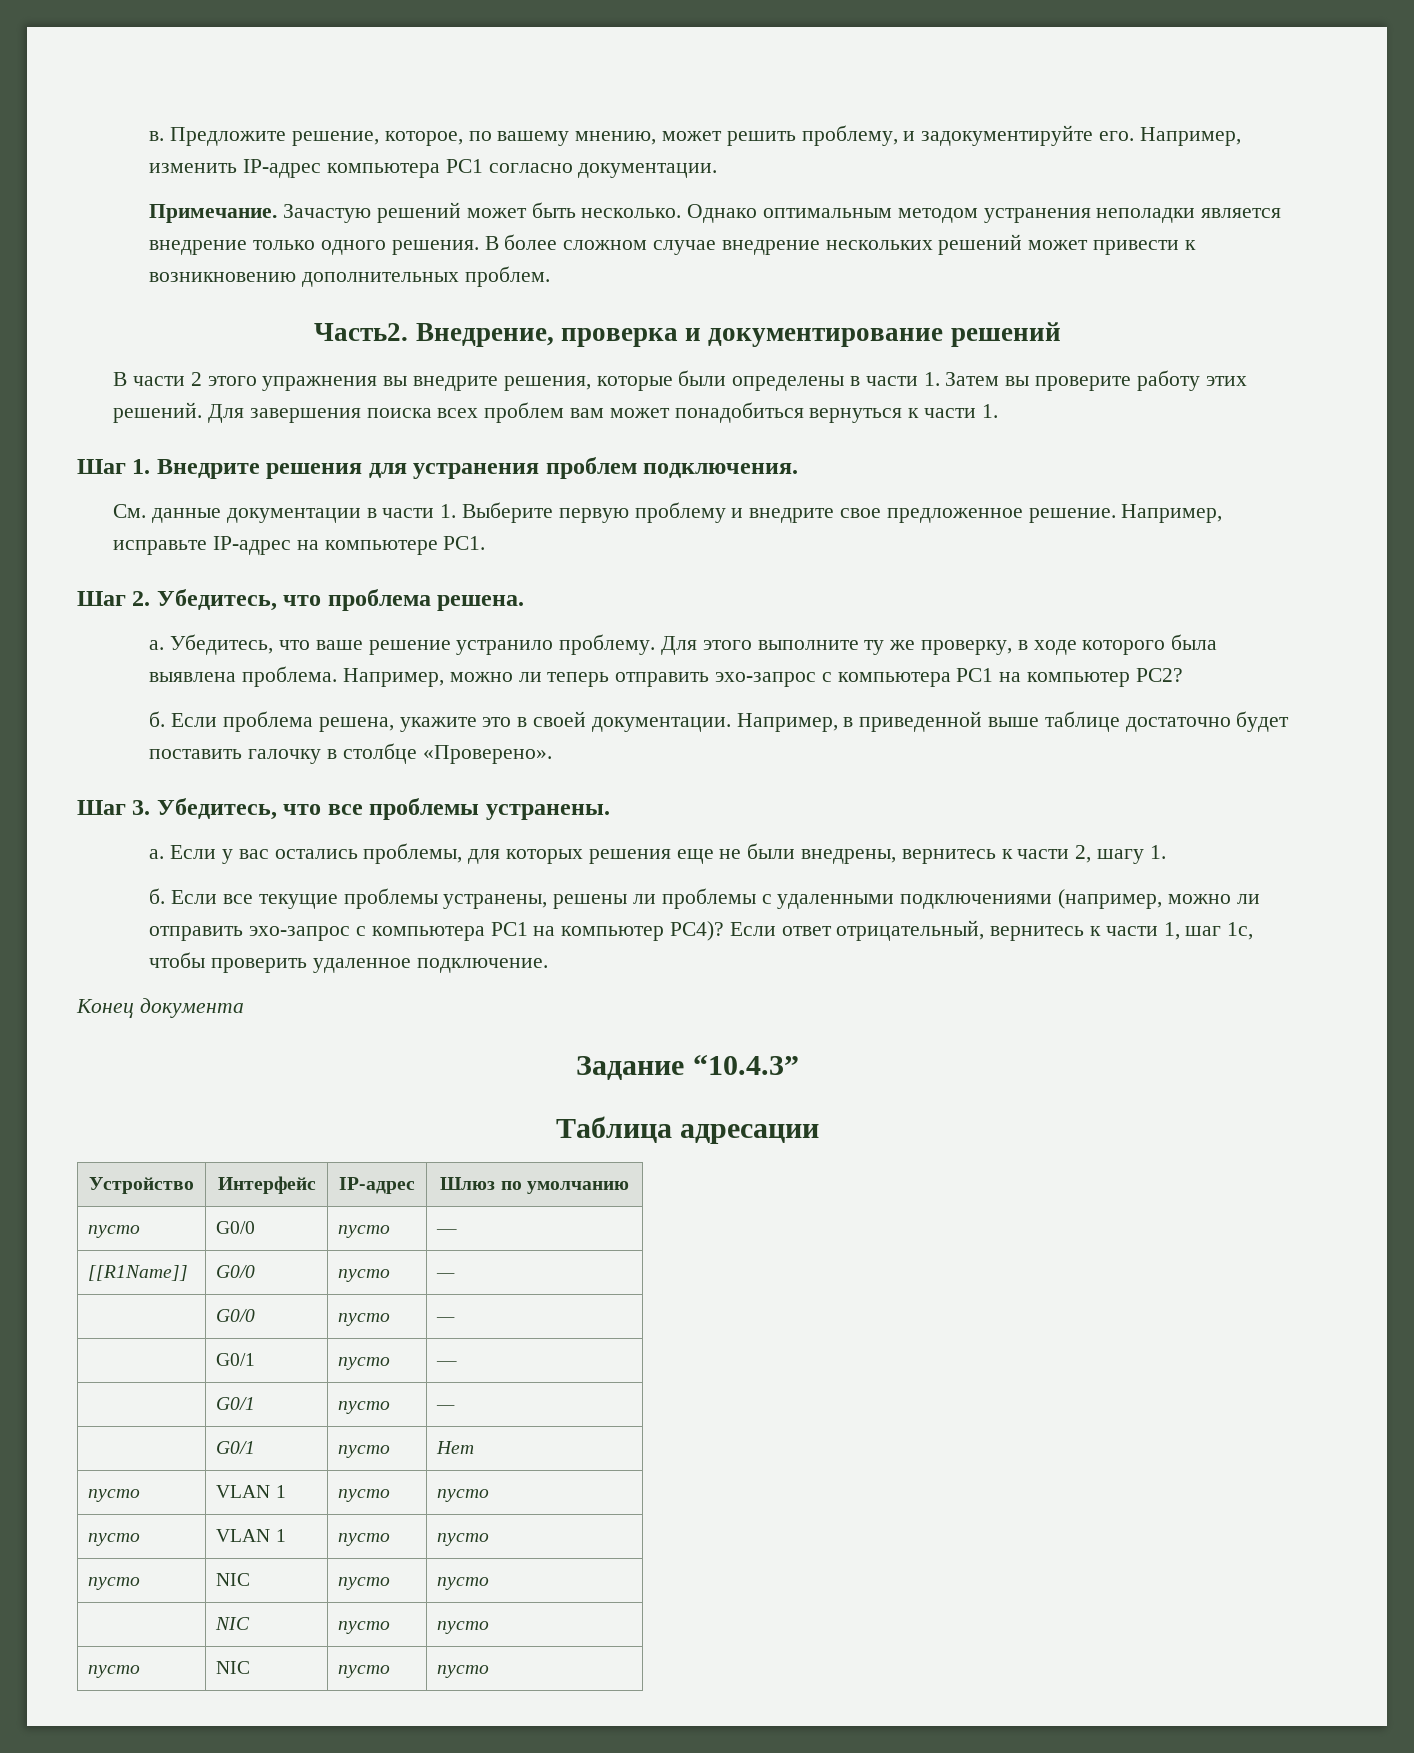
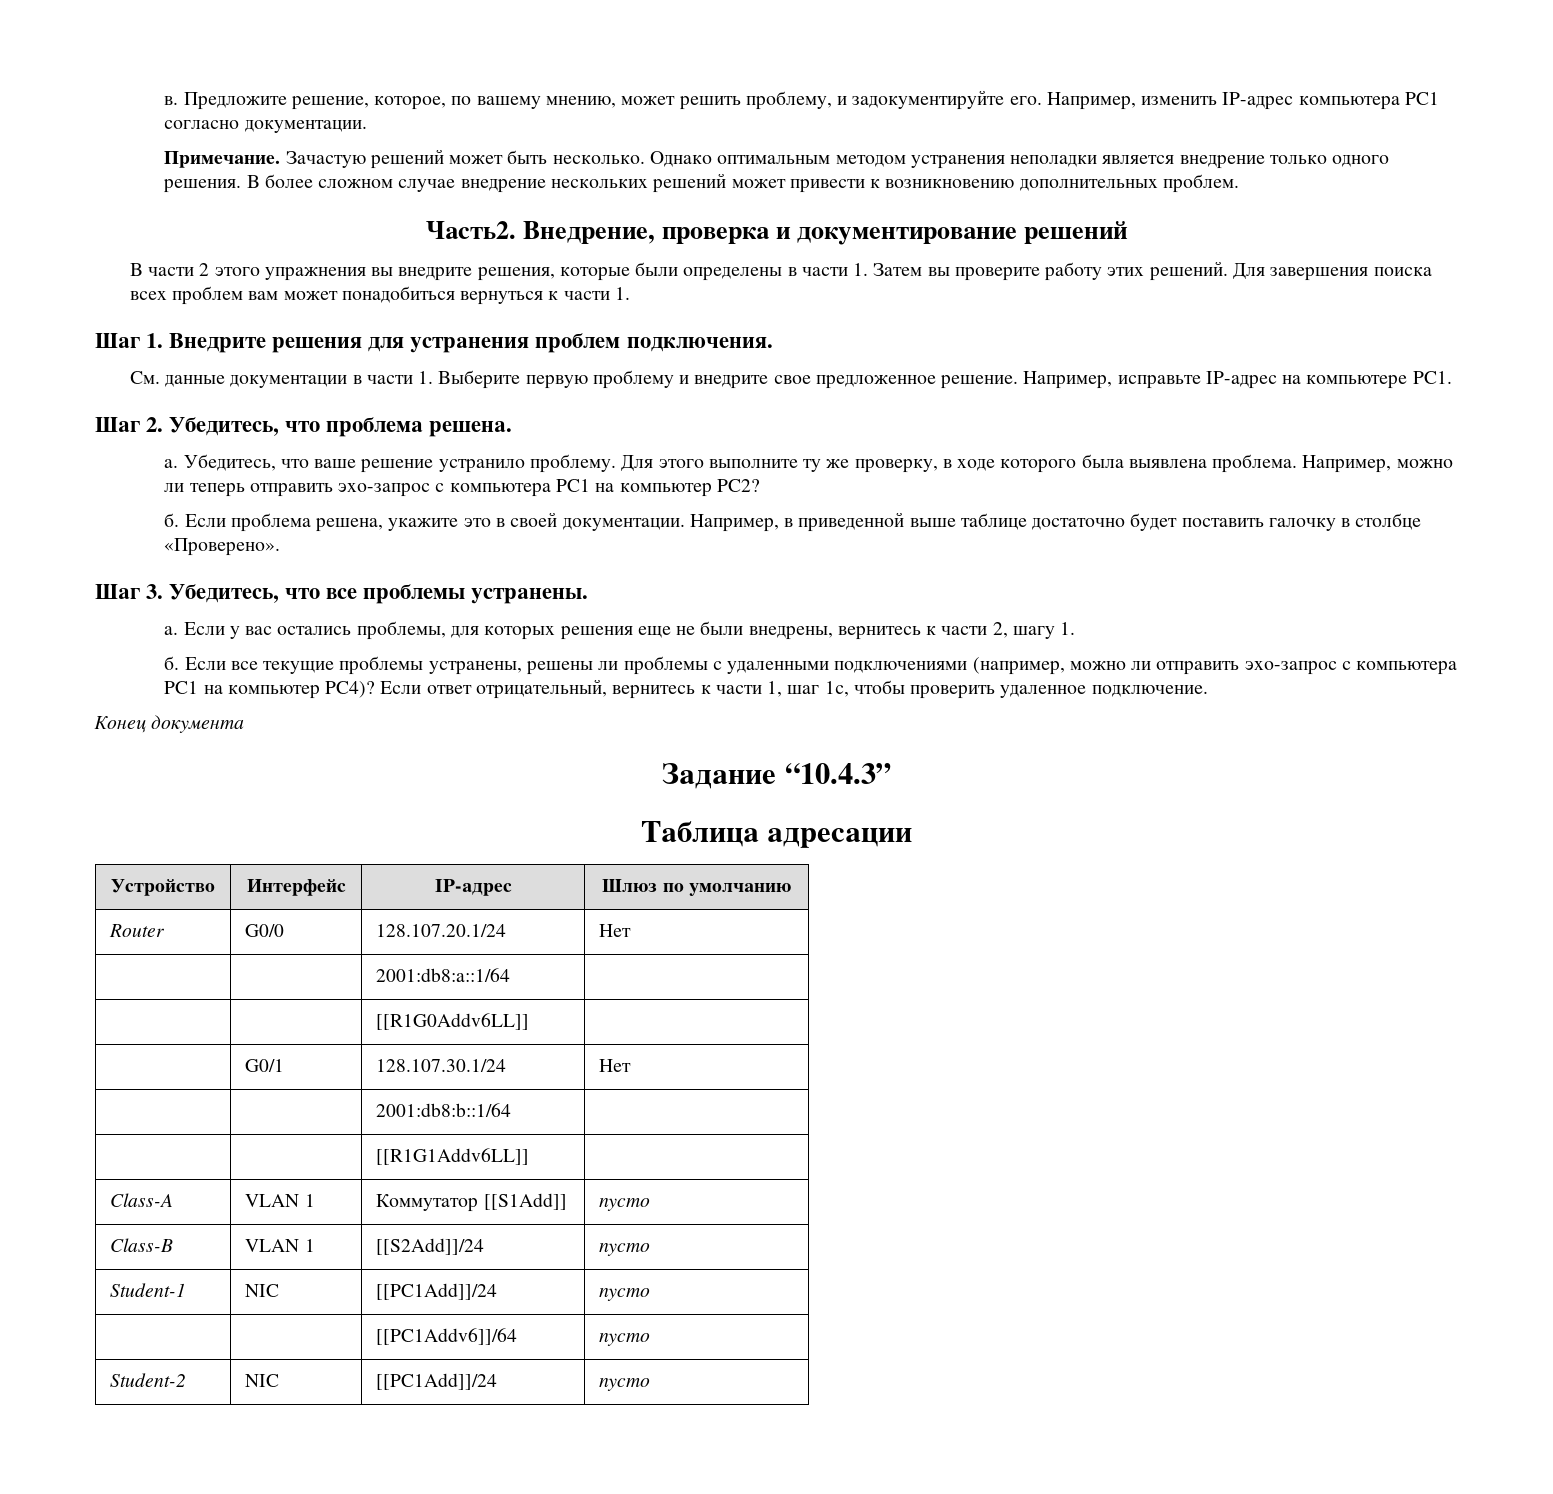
- пусто | G0/0 | пусто | —
- [[R1Name]] | G0/0 | пусто | —
- | G0/0 | пусто | —
- | G0/1 | пусто | —
- | G0/1 | пусто | —
- | G0/1 | пусто | Нет
- пусто | VLAN 1 | пусто | пусто
- пусто | VLAN 1 | пусто | пусто
- пусто | NIC | пусто | пусто
- | NIC | пусто | пусто
- пусто | NIC | пусто | пусто
+ Router | G0/0 | 128.107.20.1/24 | Нет
+ | | 2001:db8:a::1/64 |
+ | | [[R1G0Addv6LL]] |
+ | G0/1 | 128.107.30.1/24 | Нет
+ | | 2001:db8:b::1/64 |
+ | | [[R1G1Addv6LL]] |
+ Class-A | VLAN 1 | Коммутатор [[S1Add]] | пусто
+ Class-B | VLAN 1 | [[S2Add]]/24 | пусто
+ Student-1 | NIC | [[PC1Add]]/24 | пусто
+ | | [[PC1Addv6]]/64 | пусто
+ Student-2 | NIC | [[PC1Add]]/24 | пусто

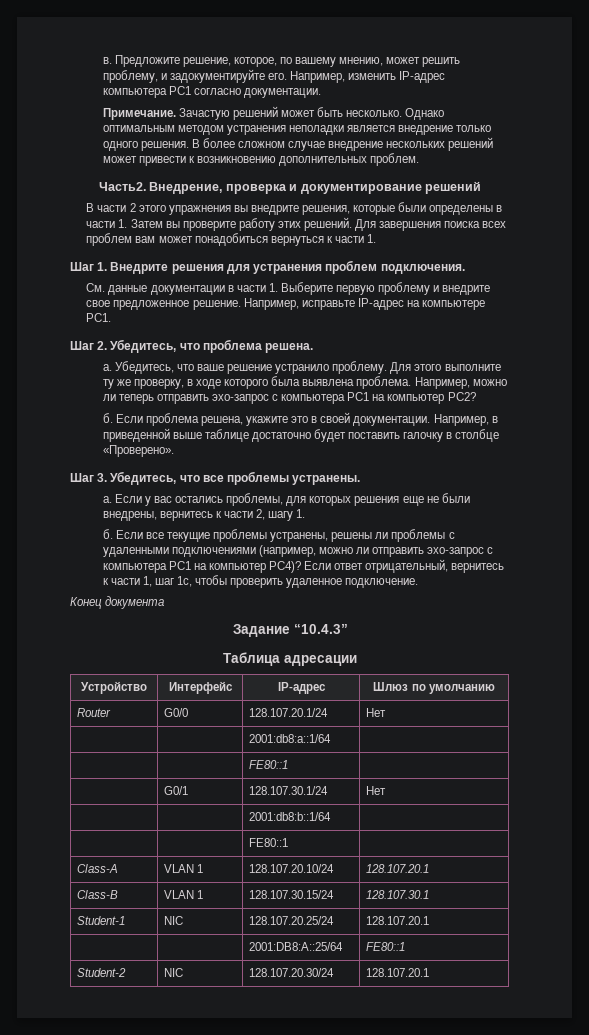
  | | 2001:db8:a::1/64 |
- | | [[R1G0Addv6LL]] |
+ | | FE80::1 |
  | | 2001:db8:b::1/64 |
- | | [[R1G1Addv6LL]] |
+ | | FE80::1 |
- Class-A | VLAN 1 | Коммутатор [[S1Add]] | пусто
+ Class-A | VLAN 1 | 128.107.20.10/24 | 128.107.20.1
- Class-B | VLAN 1 | [[S2Add]]/24 | пусто
+ Class-B | VLAN 1 | 128.107.30.15/24 | 128.107.30.1
- Student-1 | NIC | [[PC1Add]]/24 | пусто
- | | [[PC1Addv6]]/64 | пусто
+ Student-1 | NIC | 128.107.20.25/24 | 128.107.20.1
+ | | 2001:DB8:A::25/64 | FE80::1
- Student-2 | NIC | [[PC1Add]]/24 | пусто
+ Student-2 | NIC | 128.107.20.30/24 | 128.107.20.1

